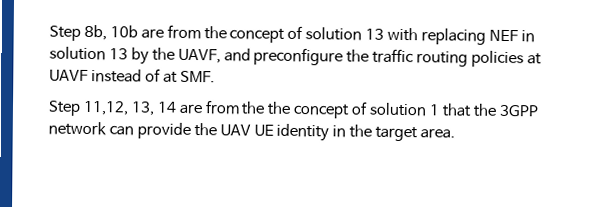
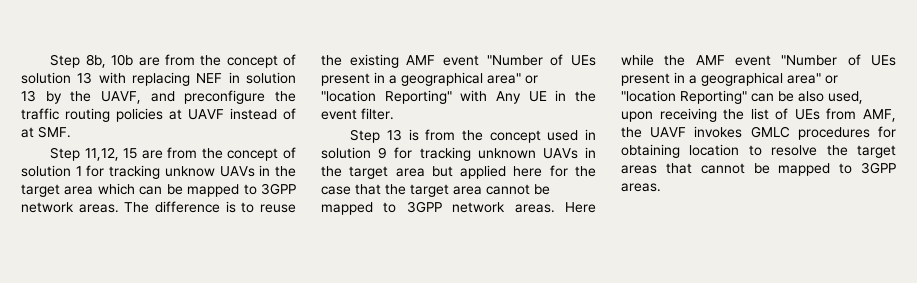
- Step 11,12, 13, 14 are from the the concept of solution 1 that the 3GPP network can provide the UAV UE identity in the target area.
+ Step 11,12, 15 are from the concept of solution 1 for tracking unknow UAVs in the target area which can be mapped to 3GPP network areas. The difference is to reuse the existing AMF event "Number of UEs present in a geographical area" or "location Reporting" with Any UE in the event filter.
+ Step 13 is from the concept used in solution 9 for tracking unknown UAVs in the target area but applied here for the case that the target area cannot be mapped to 3GPP network areas. Here while the AMF event "Number of UEs present in a geographical area" or "location Reporting" can be also used, upon receiving the list of UEs from AMF, the UAVF invokes GMLC procedures for obtaining location to resolve the target areas that cannot be mapped to 3GPP areas.

